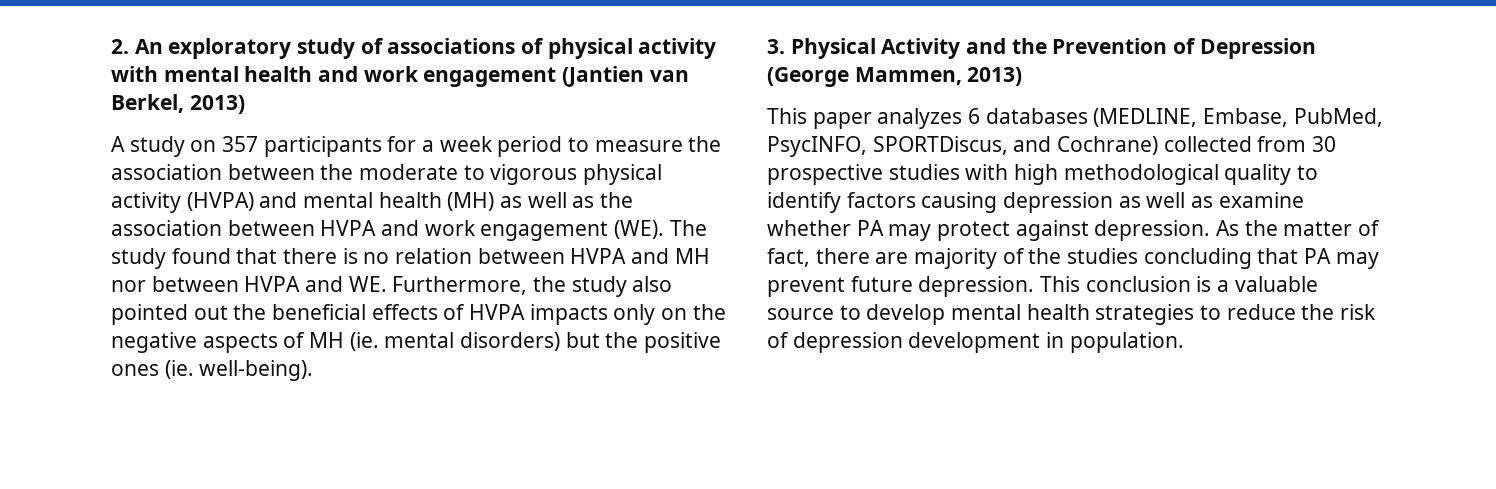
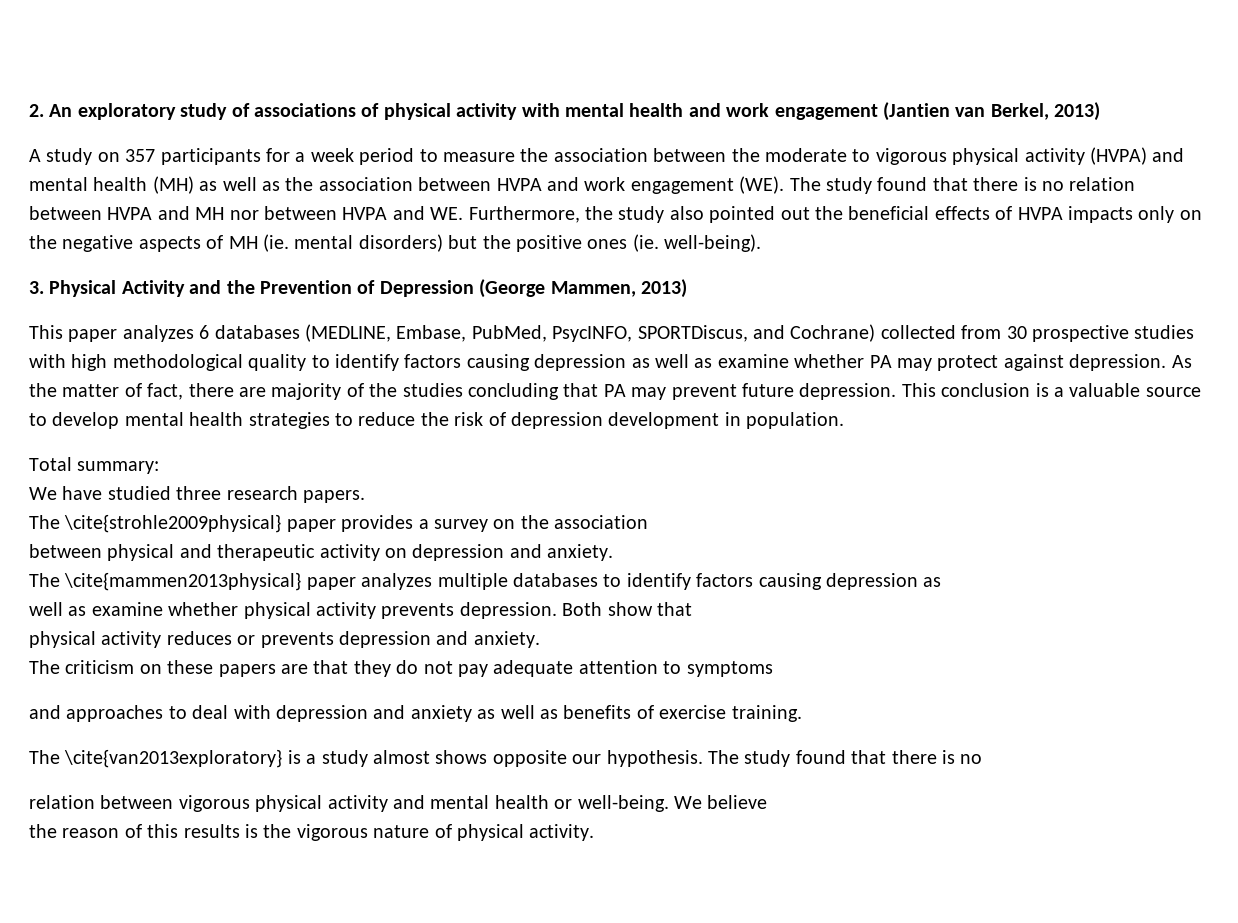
+ Total summary:
+ We have studied three research papers.
+ The \cite{strohle2009physical} paper provides a survey on the association
+ between physical and therapeutic activity on depression and anxiety.
+ The \cite{mammen2013physical} paper analyzes multiple databases to identify factors causing depression as
+ well as examine whether physical activity prevents depression. Both show that
+ physical activity reduces or prevents depression and anxiety.
+ The criticism on these papers are that they do not pay adequate attention to symptoms
+ and approaches to deal with depression and anxiety as well as benefits of exercise training.
+ The \cite{van2013exploratory} is a study almost shows opposite our hypothesis. The study found that there is no
+ relation between vigorous physical activity and mental health or well-being. We believe
+ the reason of this results is the vigorous nature of physical activity.

